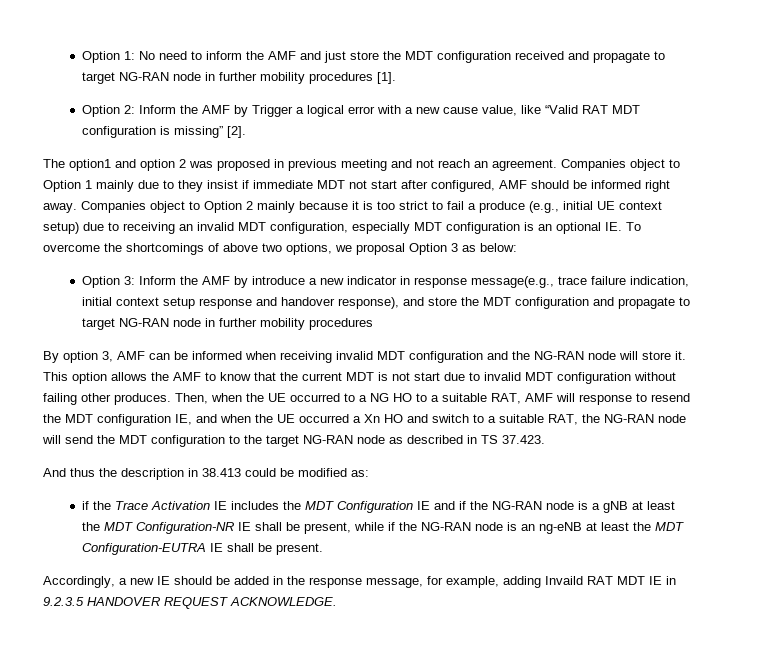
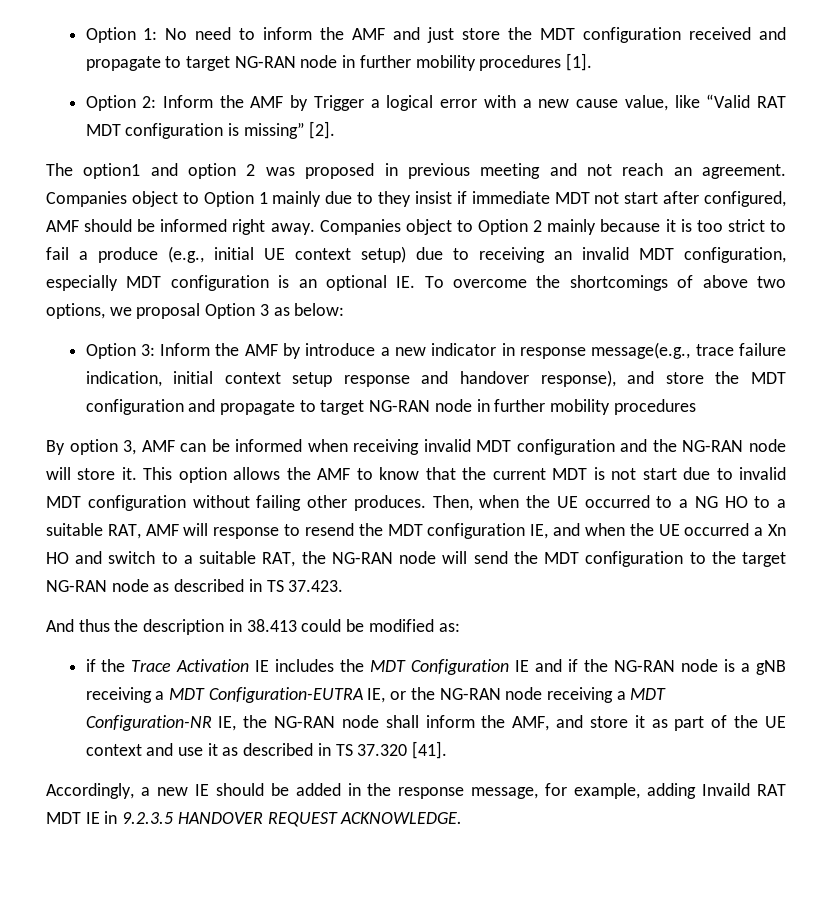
- if the Trace Activation IE includes the MDT Configuration IE and if the NG-RAN node is a gNB at least the MDT Configuration-NR IE shall be present, while if the NG-RAN node is an ng-eNB at least the MDT Configuration-EUTRA IE shall be present.
+ if the Trace Activation IE includes the MDT Configuration IE and if the NG-RAN node is a gNB receiving a MDT Configuration-EUTRA IE, or the NG-RAN node receiving a MDT Configuration-NR IE, the NG-RAN node shall inform the AMF, and store it as part of the UE context and use it as described in TS 37.320 [41].

